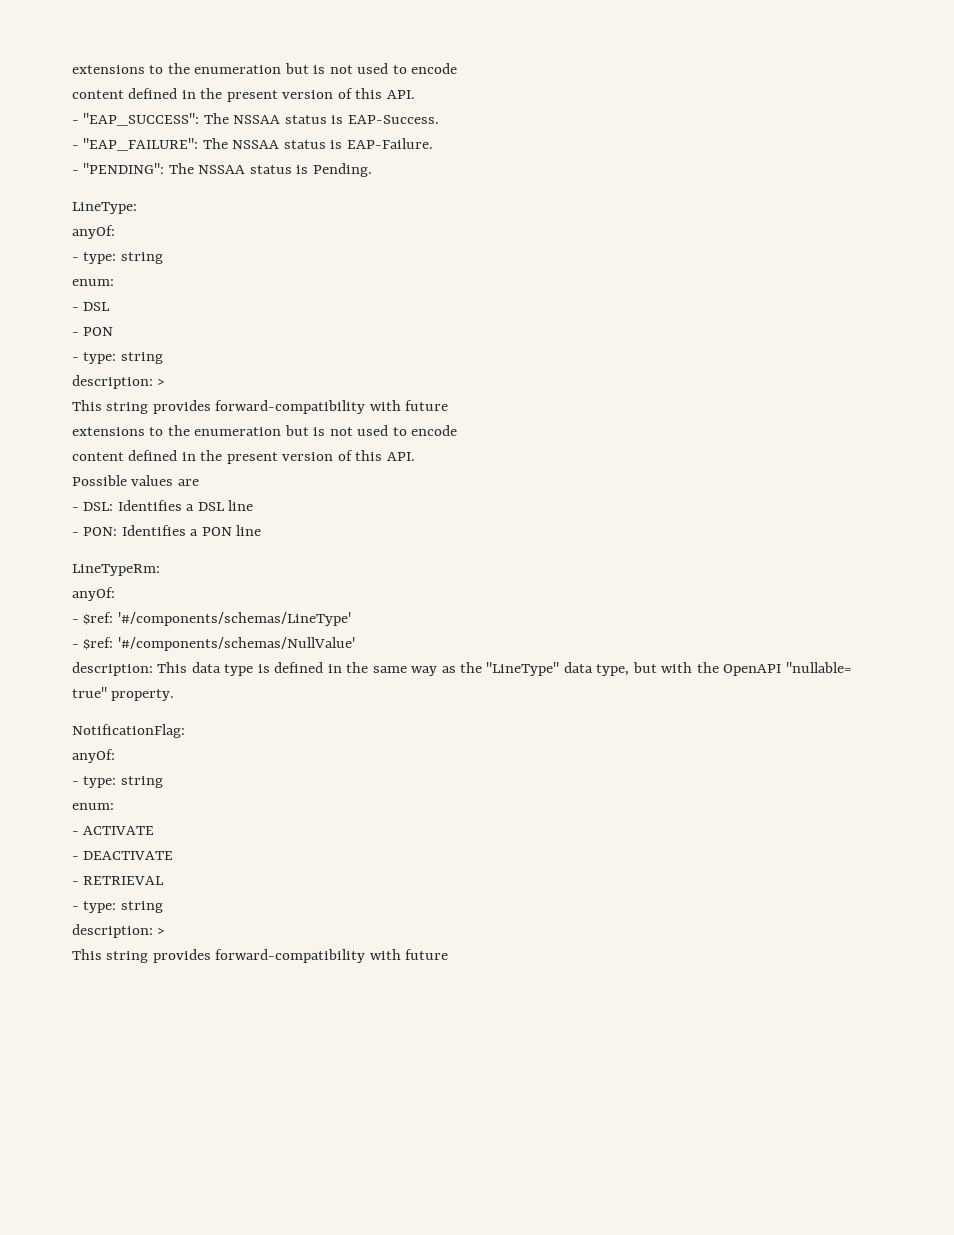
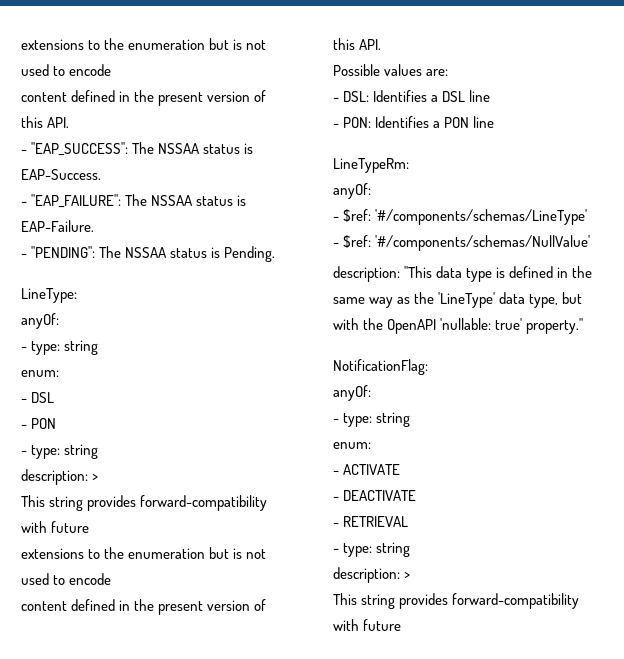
- Possible values are
+ Possible values are:
- description: This data type is defined in the same way as the "LineType" data type, but with the OpenAPI "nullable= true" property.
+ description: "This data type is defined in the same way as the 'LineType' data type, but with the OpenAPI 'nullable: true' property."

